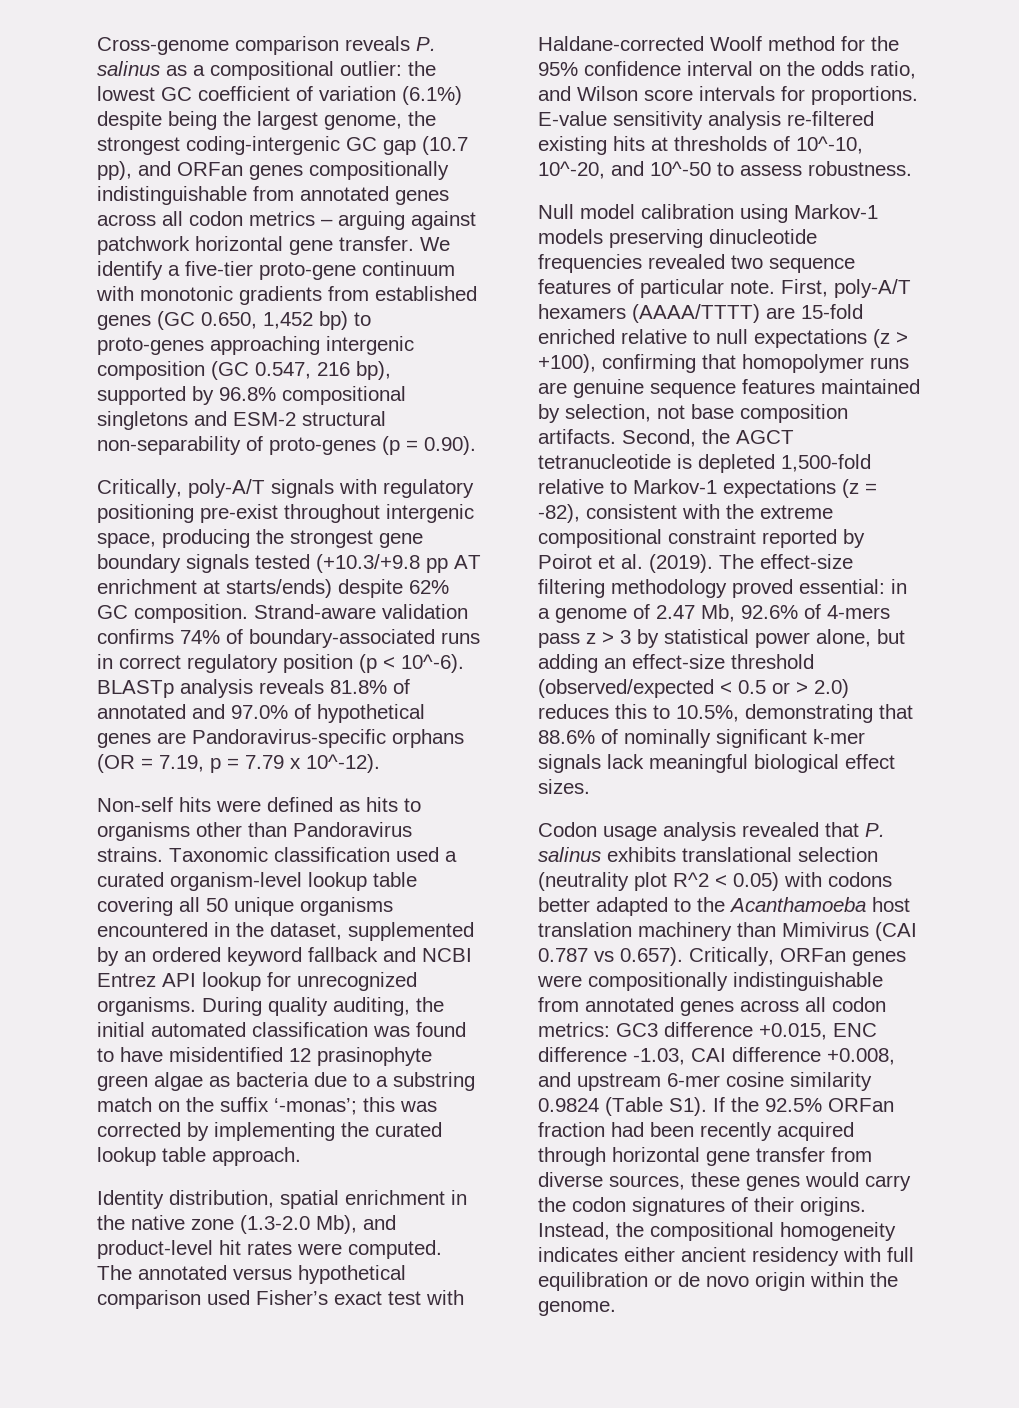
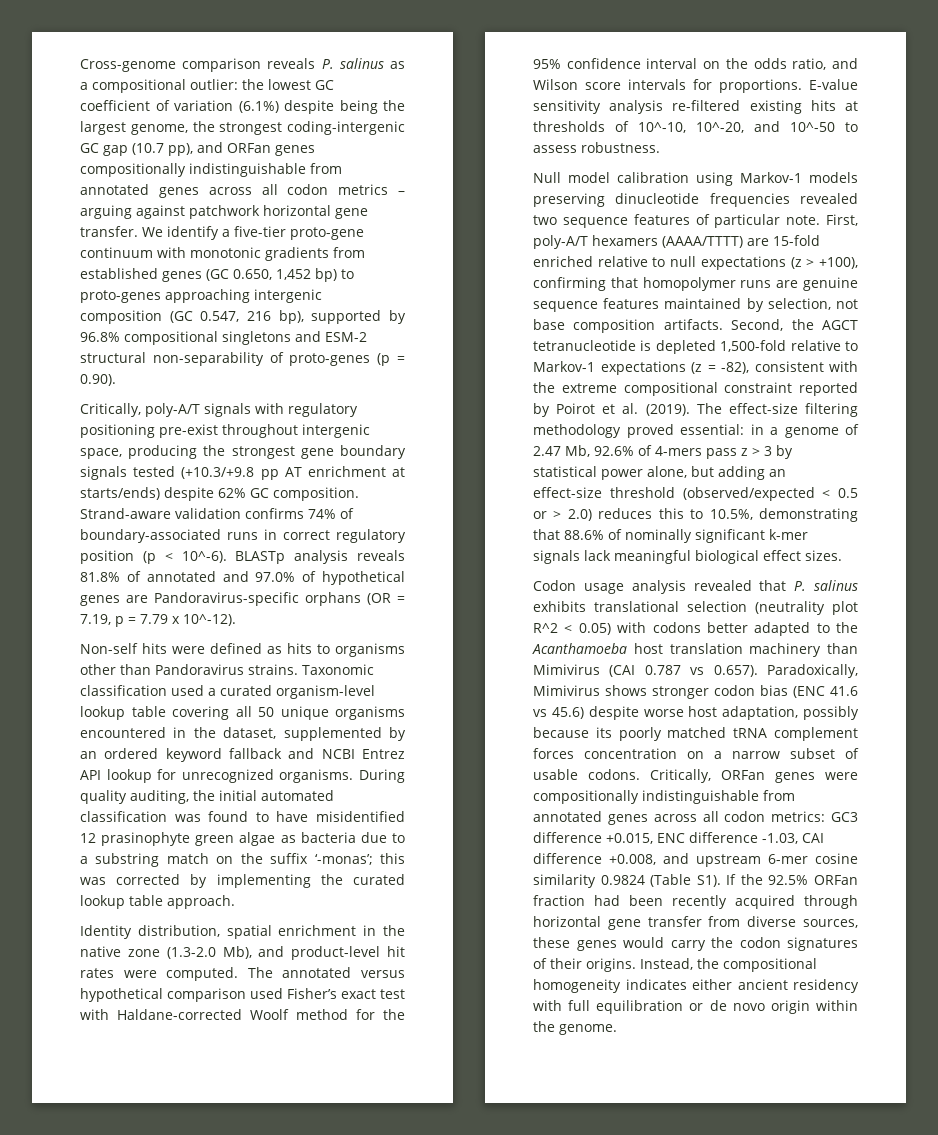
- Codon usage analysis revealed that P. salinus exhibits translational selection (neutrality plot R^2 < 0.05) with codons better adapted to the Acanthamoeba host translation machinery than Mimivirus (CAI 0.787 vs 0.657). Critically, ORFan genes were compositionally indistinguishable from annotated genes across all codon metrics:
+ Codon usage analysis revealed that P. salinus exhibits translational selection (neutrality plot R^2 < 0.05) with codons better adapted to the Acanthamoeba host translation machinery than Mimivirus (CAI 0.787 vs 0.657). Paradoxically, Mimivirus shows stronger codon bias (ENC 41.6 vs 45.6) despite worse host adaptation, possibly because its poorly matched tRNA complement forces concentration on a narrow subset of usable codons. Critically, ORFan genes were compositionally indistinguishable from annotated genes across all codon metrics:

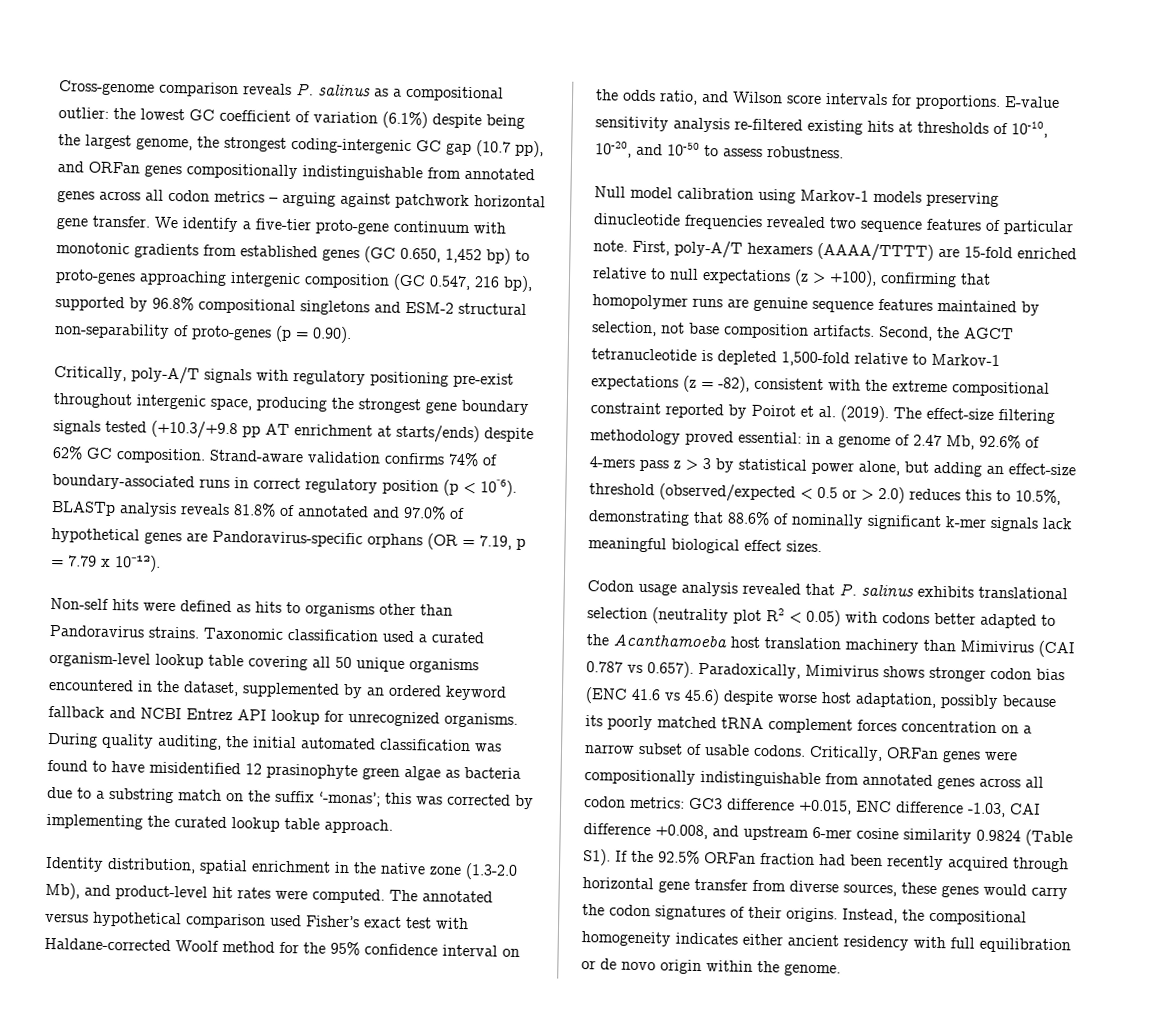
- Strand-aware validation confirms 74% of boundary-associated runs in correct regulatory position (p < 10^-6).
+ Strand-aware validation confirms 74% of boundary-associated runs in correct regulatory position (p < 10⁻6).
- BLASTp analysis reveals 81.8% of annotated and 97.0% of hypothetical genes are Pandoravirus-specific orphans (OR = 7.19, p = 7.79 x 10^-12).
+ BLASTp analysis reveals 81.8% of annotated and 97.0% of hypothetical genes are Pandoravirus-specific orphans (OR = 7.19, p = 7.79 x 10⁻¹²).
- E-value sensitivity analysis re-filtered existing hits at thresholds of 10^-10, 10^-20, and 10^-50 to assess robustness.
+ E-value sensitivity analysis re-filtered existing hits at thresholds of 10-10, 10-20, and 10-50 to assess robustness.
- Codon usage analysis revealed that P. salinus exhibits translational selection (neutrality plot R^2 < 0.05) with codons better adapted to the Acanthamoeba host translation machinery than Mimivirus (CAI 0.787 vs 0.657). Paradoxically, Mimivirus shows stronger codon bias (ENC 41.6 vs 45.6) despite worse host adaptation, possibly because its poorly matched tRNA complement forces concentration on a narrow subset of usable codons.
+ Codon usage analysis revealed that P. salinus exhibits translational selection (neutrality plot R2 < 0.05) with codons better adapted to the Acanthamoeba host translation machinery than Mimivirus (CAI 0.787 vs 0.657). Paradoxically, Mimivirus shows stronger codon bias (ENC 41.6 vs 45.6) despite worse host adaptation, possibly because its poorly matched tRNA complement forces concentration on a narrow subset of usable codons.

